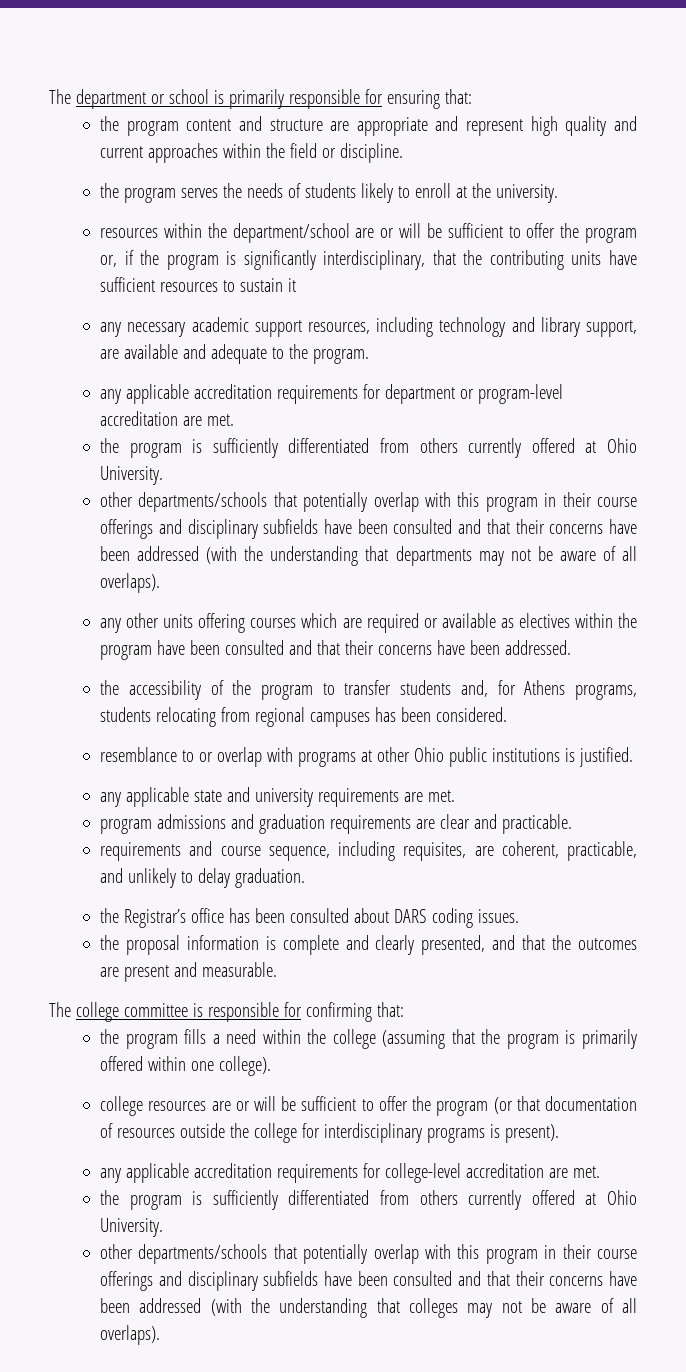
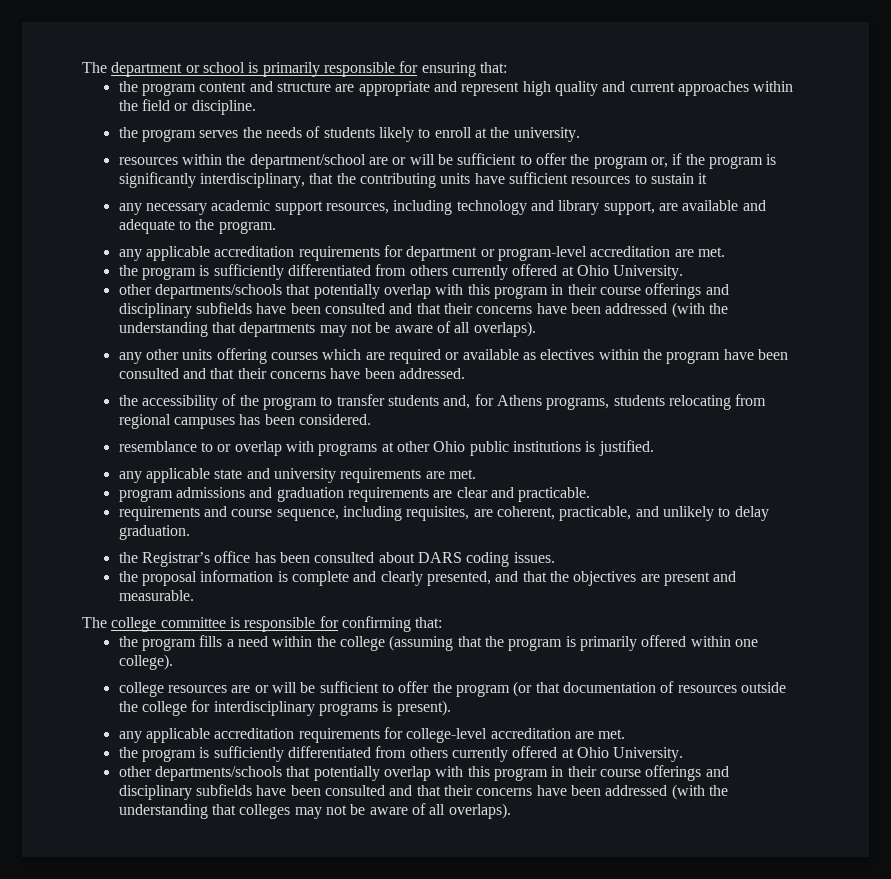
- the proposal information is complete and clearly presented, and that the outcomes are present and measurable.
+ the proposal information is complete and clearly presented, and that the objectives are present and measurable.

